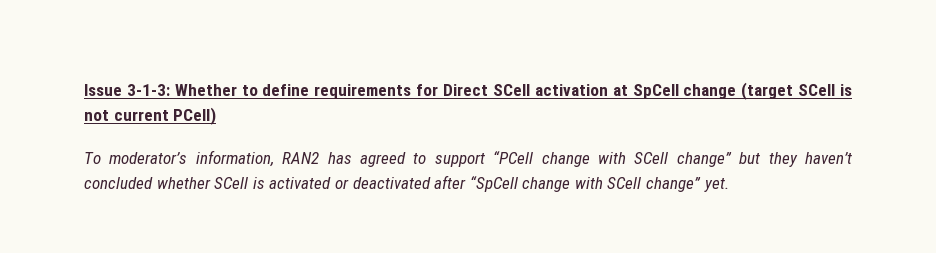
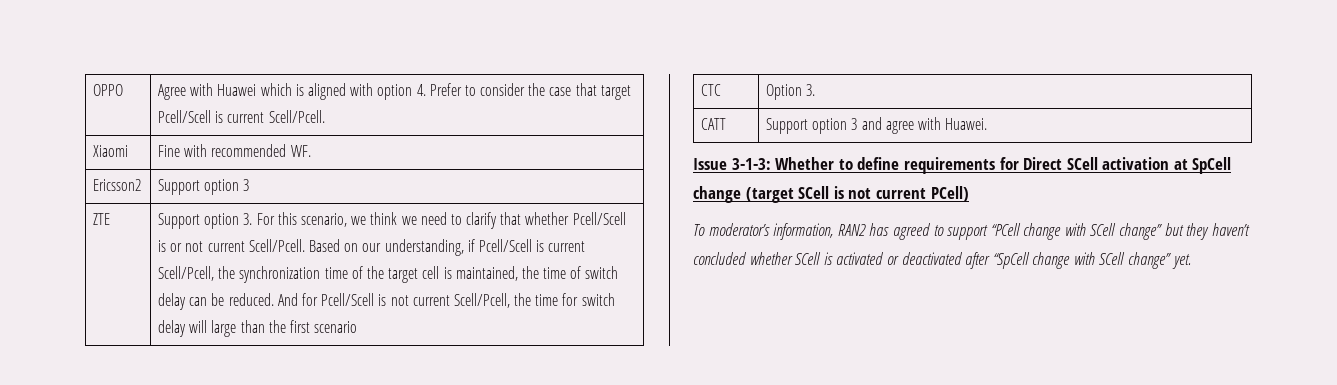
+ OPPO | Agree with Huawei which is aligned with option 4. Prefer to consider the case that target Pcell/Scell is current Scell/Pcell.
+ Xiaomi | Fine with recommended WF.
+ Ericsson2 | Support option 3
+ ZTE | Support option 3. For this scenario, we think we need to clarify that whether Pcell/Scell is or not current Scell/Pcell. Based on our understanding, if Pcell/Scell is current Scell/Pcell, the synchronization time of the target cell is maintained, the time of switch delay can be reduced. And for Pcell/Scell is not current Scell/Pcell, the time for switch delay will large than the first scenario
+ CTC | Option 3.
+ CATT | Support option 3 and agree with Huawei.

